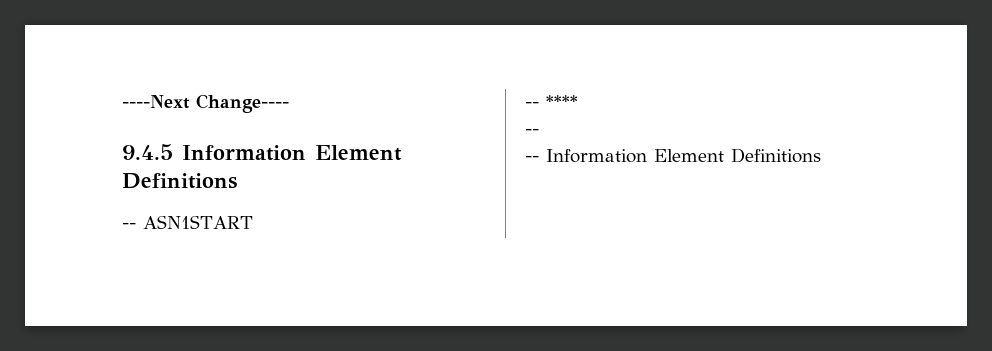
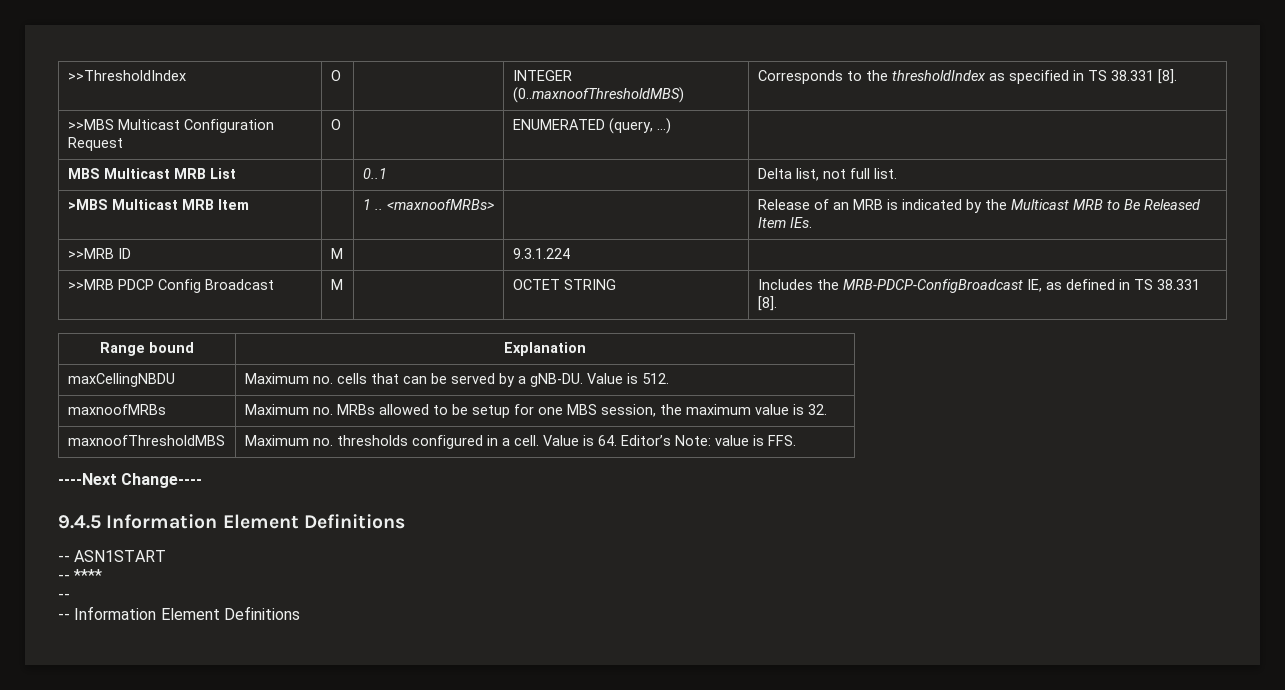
+ >>ThresholdIndex | O | | INTEGER (0..maxnoofThresholdMBS) | Corresponds to the thresholdIndex as specified in TS 38.331 [8].
+ >>MBS Multicast Configuration Request | O | | ENUMERATED (query, ...) |
+ MBS Multicast MRB List | | 0..1 | | Delta list, not full list.
+ >MBS Multicast MRB Item | | 1 .. <maxnoofMRBs> | | Release of an MRB is indicated by the Multicast MRB to Be Released Item IEs.
+ >>MRB ID | M | | 9.3.1.224 |
+ >>MRB PDCP Config Broadcast | M | | OCTET STRING | Includes the MRB-PDCP-ConfigBroadcast IE, as defined in TS 38.331 [8].
+ Range bound | Explanation
+ maxCellingNBDU | Maximum no. cells that can be served by a gNB-DU. Value is 512.
+ maxnoofMRBs | Maximum no. MRBs allowed to be setup for one MBS session, the maximum value is 32.
+ maxnoofThresholdMBS | Maximum no. thresholds configured in a cell. Value is 64. Editor’s Note: value is FFS.

